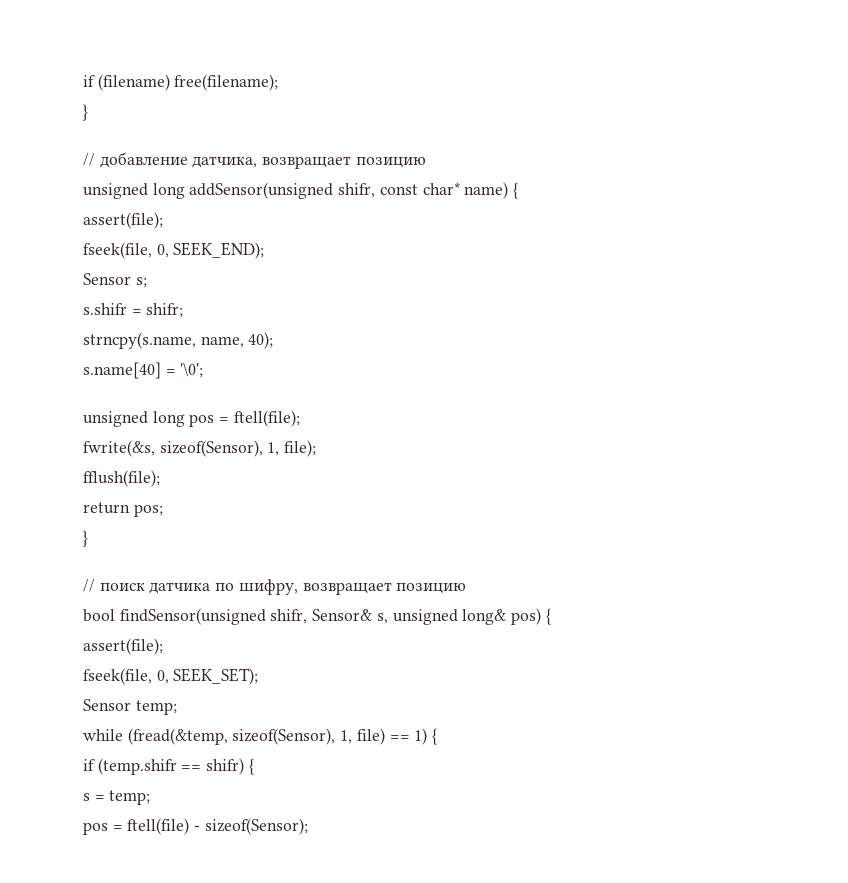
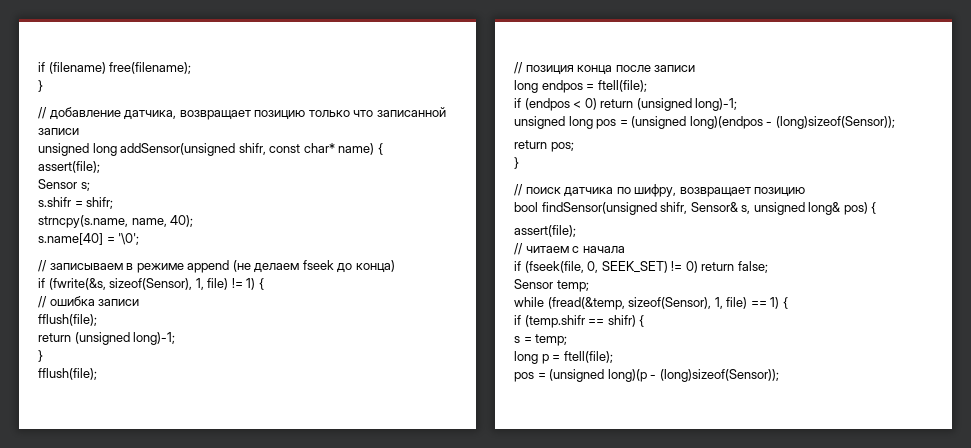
- // добавление датчика, возвращает позицию
+ // добавление датчика, возвращает позицию только что записанной записи
- fseek(file, 0, SEEK_END);
- unsigned long pos = ftell(file);
- fwrite(&s, sizeof(Sensor), 1, file);
+ // записываем в режиме append (не делаем fseek до конца)
+ if (fwrite(&s, sizeof(Sensor), 1, file) != 1) {
+ // ошибка записи
  fflush(file);
+ return (unsigned long)-1;
+ }
+ fflush(file);
+ // позиция конца после записи
+ long endpos = ftell(file);
+ if (endpos < 0) return (unsigned long)-1;
+ unsigned long pos = (unsigned long)(endpos - (long)sizeof(Sensor));
- fseek(file, 0, SEEK_SET);
+ // читаем с начала
+ if (fseek(file, 0, SEEK_SET) != 0) return false;
- pos = ftell(file) - sizeof(Sensor);
+ long p = ftell(file);
+ pos = (unsigned long)(p - (long)sizeof(Sensor));

